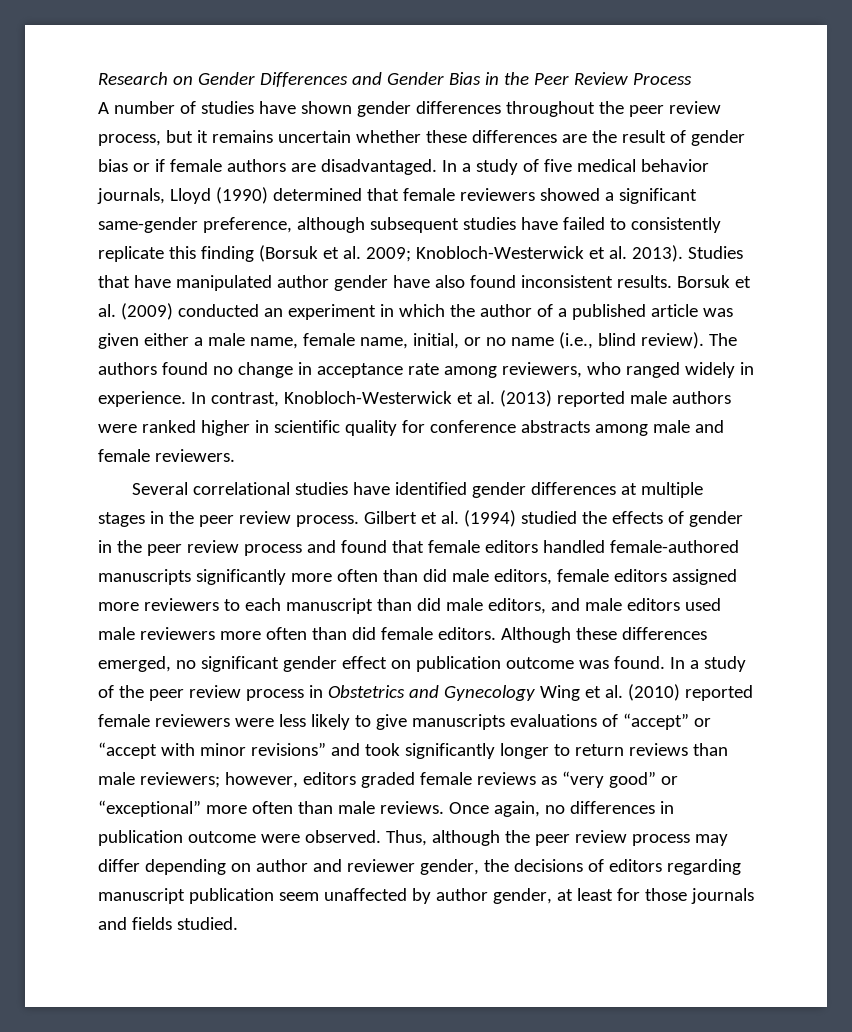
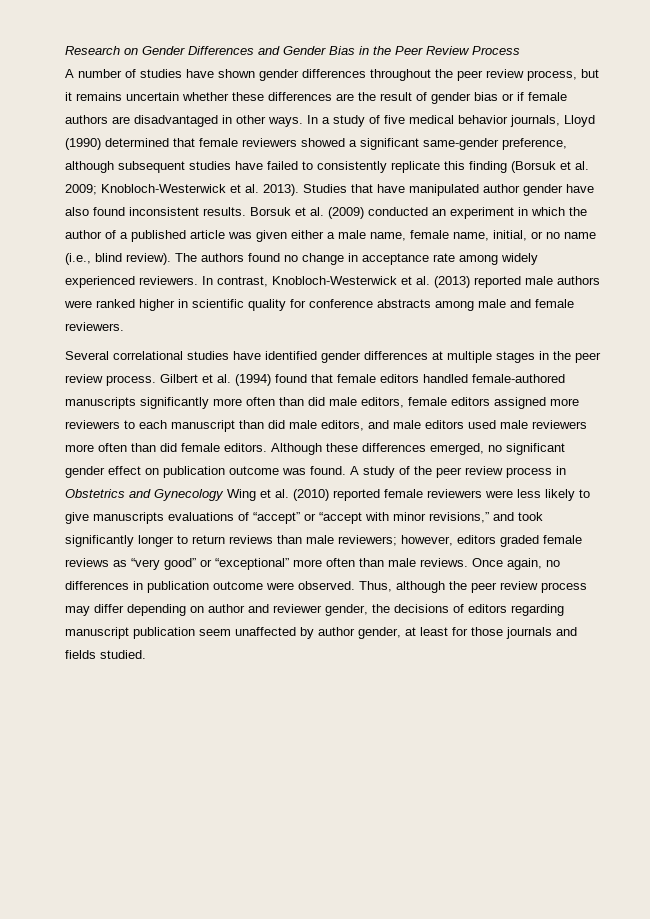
- A number of studies have shown gender differences throughout the peer review process, but it remains uncertain whether these differences are the result of gender bias or if female authors are disadvantaged.
+ A number of studies have shown gender differences throughout the peer review process, but it remains uncertain whether these differences are the result of gender bias or if female authors are disadvantaged in other ways.
- The authors found no change in acceptance rate among reviewers, who ranged widely in experience.
+ The authors found no change in acceptance rate among widely experienced reviewers.
- Gilbert et al. (1994) studied the effects of gender in the peer review process and found that female editors handled female-authored manuscripts significantly more often than did male editors, female editors assigned more reviewers to each manuscript than did male editors, and male editors used male reviewers more often than did female editors.
+ Gilbert et al. (1994) found that female editors handled female-authored manuscripts significantly more often than did male editors, female editors assigned more reviewers to each manuscript than did male editors, and male editors used male reviewers more often than did female editors.
- In a study of the peer review process in Obstetrics and Gynecology Wing et al. (2010) reported female reviewers were less likely to give manuscripts evaluations of “accept” or “accept with minor revisions” and took significantly longer to return reviews than male reviewers; however, editors graded female reviews as “very good” or “exceptional” more often than male reviews.
+ A study of the peer review process in Obstetrics and Gynecology Wing et al. (2010) reported female reviewers were less likely to give manuscripts evaluations of “accept” or “accept with minor revisions,” and took significantly longer to return reviews than male reviewers; however, editors graded female reviews as “very good” or “exceptional” more often than male reviews.

